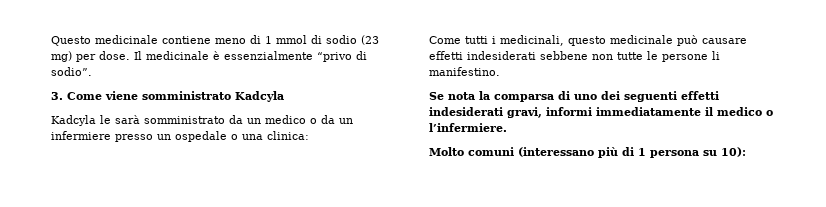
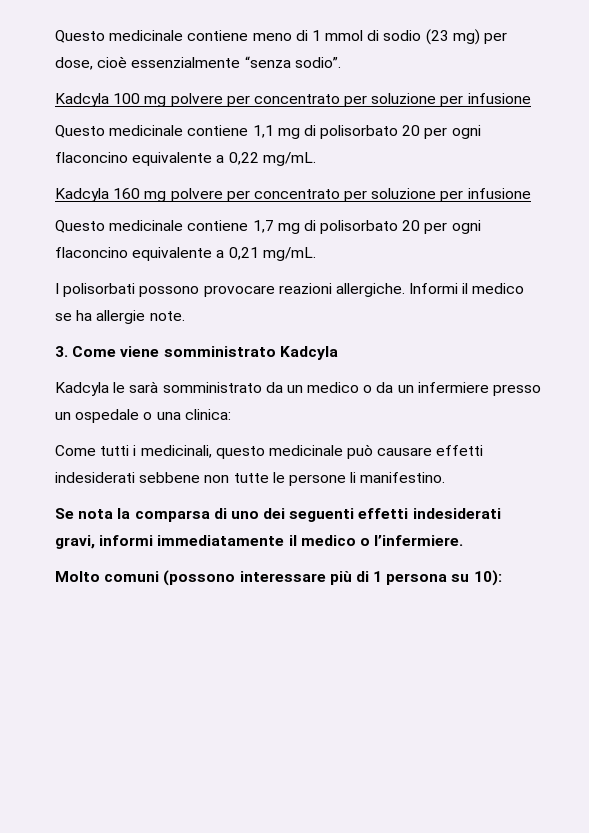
- Questo medicinale contiene meno di 1 mmol di sodio (23 mg) per dose. Il medicinale è essenzialmente “privo di sodio”.
+ Questo medicinale contiene meno di 1 mmol di sodio (23 mg) per dose, cioè essenzialmente “senza sodio”.
+ Kadcyla 100 mg polvere per concentrato per soluzione per infusione
+ Questo medicinale contiene 1,1 mg di polisorbato 20 per ogni flaconcino equivalente a 0,22 mg/mL.
+ Kadcyla 160 mg polvere per concentrato per soluzione per infusione
+ Questo medicinale contiene 1,7 mg di polisorbato 20 per ogni flaconcino equivalente a 0,21 mg/mL.
+ I polisorbati possono provocare reazioni allergiche. Informi il medico se ha allergie note.
- Molto comuni (interessano più di 1 persona su 10):
+ Molto comuni (possono interessare più di 1 persona su 10):

